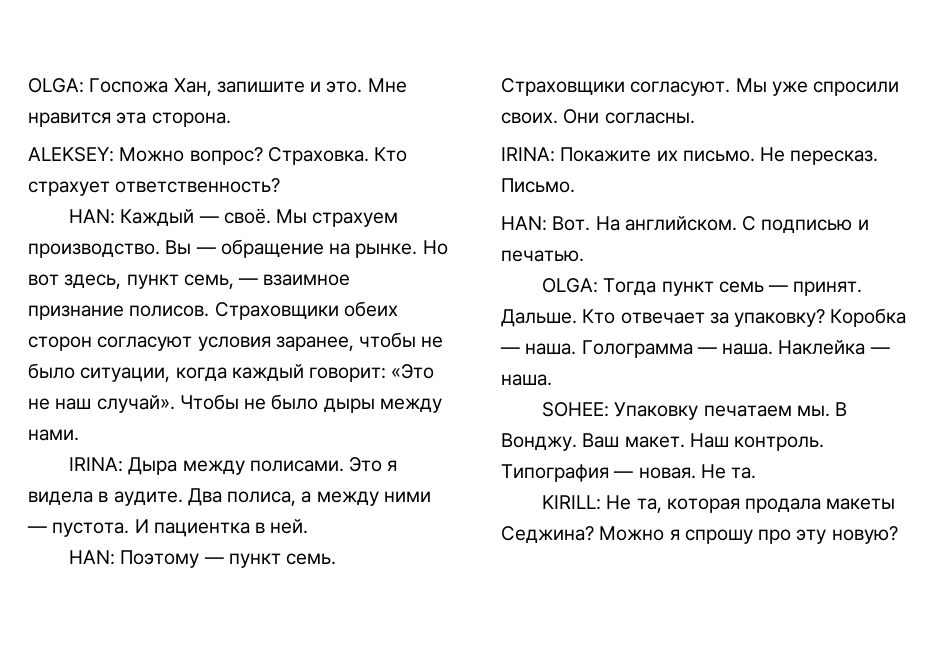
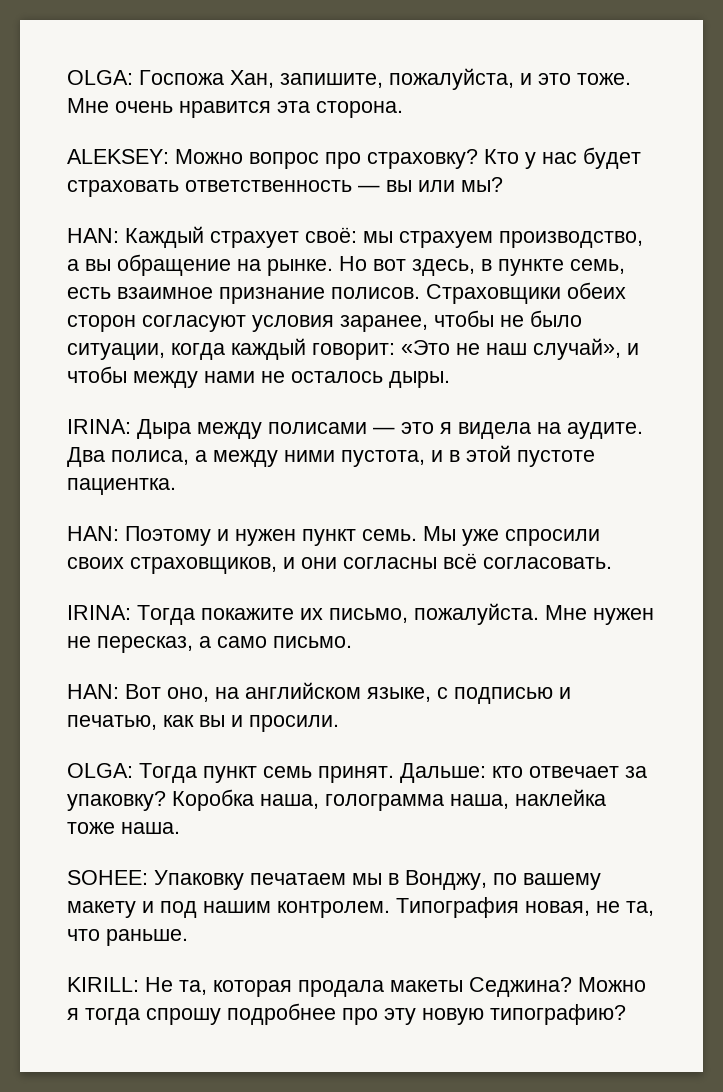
- OLGA: Госпожа Хан, запишите и это. Мне нравится эта сторона.
+ OLGA: Госпожа Хан, запишите, пожалуйста, и это тоже. Мне очень нравится эта сторона.
- ALEKSEY: Можно вопрос? Страховка. Кто страхует ответственность?
- HAN: Каждый — своё. Мы страхуем производство. Вы — обращение на рынке.
+ ALEKSEY: Можно вопрос про страховку? Кто у нас будет страховать ответственность — вы или мы?
+ HAN: Каждый страхует своё: мы страхуем производство, а вы обращение на рынке.
- Но вот здесь, пункт семь, — взаимное признание полисов.
+ Но вот здесь, в пункте семь, есть взаимное признание полисов.
- Страховщики обеих сторон согласуют условия заранее, чтобы не было ситуации, когда каждый говорит: «Это не наш случай». Чтобы не было дыры между нами.
+ Страховщики обеих сторон согласуют условия заранее, чтобы не было ситуации, когда каждый говорит: «Это не наш случай», и чтобы между нами не осталось дыры.
- IRINA: Дыра между полисами. Это я видела в аудите.
+ IRINA: Дыра между полисами — это я видела на аудите.
- Два полиса, а между ними — пустота. И пациентка в ней.
- HAN: Поэтому — пункт семь. Страховщики согласуют. Мы уже спросили своих. Они согласны.
- IRINA: Покажите их письмо. Не пересказ. Письмо.
- HAN: Вот. На английском. С подписью и печатью.
- OLGA: Тогда пункт семь — принят. Дальше. Кто отвечает за упаковку? Коробка — наша. Голограмма — наша. Наклейка — наша.
- SOHEE: Упаковку печатаем мы. В Вонджу. Ваш макет. Наш контроль. Типография — новая. Не та.
+ Два полиса, а между ними пустота, и в этой пустоте пациентка.
+ HAN: Поэтому и нужен пункт семь. Мы уже спросили своих страховщиков, и они согласны всё согласовать.
+ IRINA: Тогда покажите их письмо, пожалуйста. Мне нужен не пересказ, а само письмо.
+ HAN: Вот оно, на английском языке, с подписью и печатью, как вы и просили.
+ OLGA: Тогда пункт семь принят. Дальше: кто отвечает за упаковку? Коробка наша, голограмма наша, наклейка тоже наша.
+ SOHEE: Упаковку печатаем мы в Вонджу, по вашему макету и под нашим контролем. Типография новая, не та, что раньше.
- Можно я спрошу про эту новую?
+ Можно я тогда спрошу подробнее про эту новую типографию?

